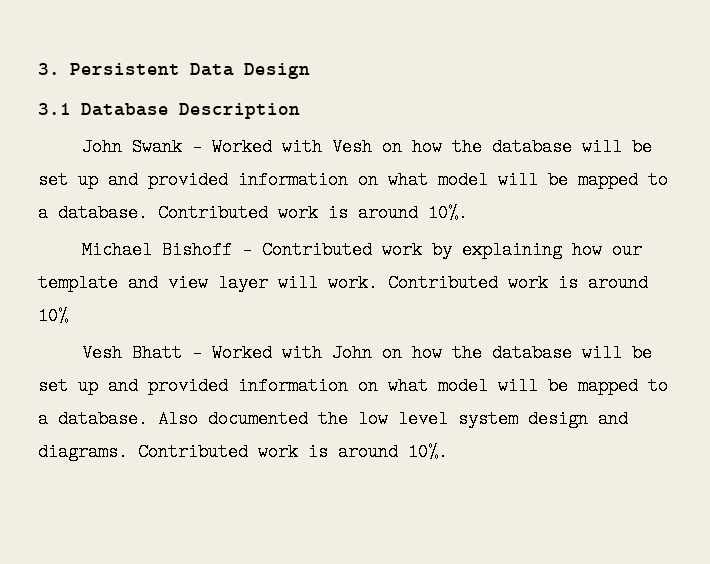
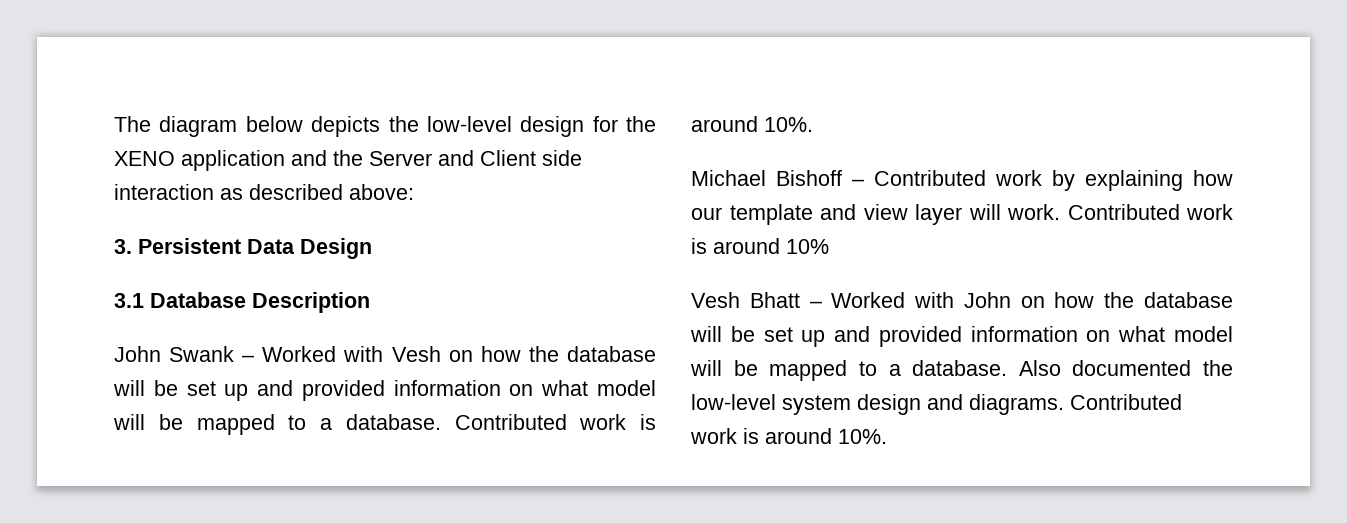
+ The diagram below depicts the low-level design for the XENO application and the Server and Client side interaction as described above:
- Also documented the low level system design and diagrams.
+ Also documented the low-level system design and diagrams.

